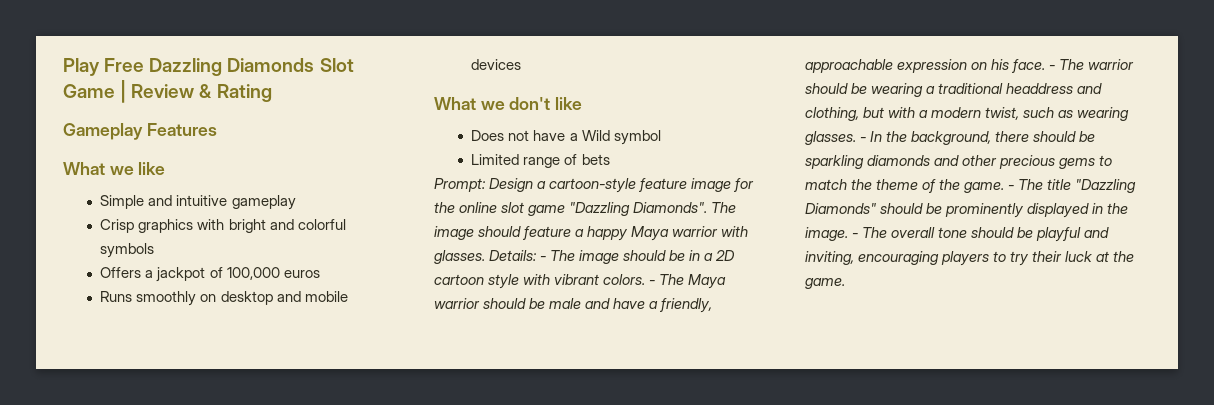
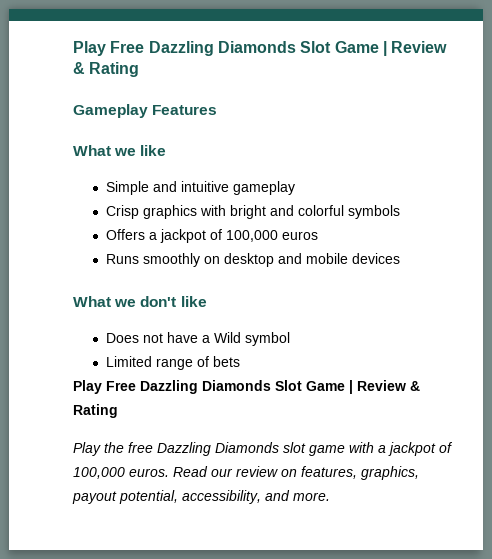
  Limited range of bets
- Prompt: Design a cartoon-style feature image for the online slot game "Dazzling Diamonds". The image should feature a happy Maya warrior with glasses. Details: - The image should be in a 2D cartoon style with vibrant colors. - The Maya warrior should be male and have a friendly, approachable expression on his face. - The warrior should be wearing a traditional headdress and clothing, but with a modern twist, such as wearing glasses. - In the background, there should be sparkling diamonds and other precious gems to match the theme of the game. - The title "Dazzling Diamonds" should be prominently displayed in the image. - The overall tone should be playful and inviting, encouraging players to try their luck at the game.
+ Play Free Dazzling Diamonds Slot Game | Review & Rating
+ Play the free Dazzling Diamonds slot game with a jackpot of 100,000 euros. Read our review on features, graphics, payout potential, accessibility, and more.

